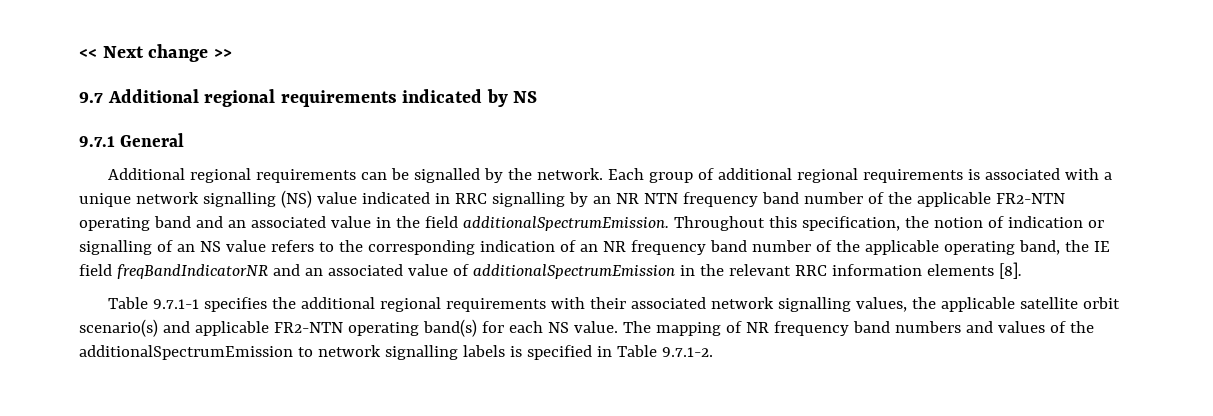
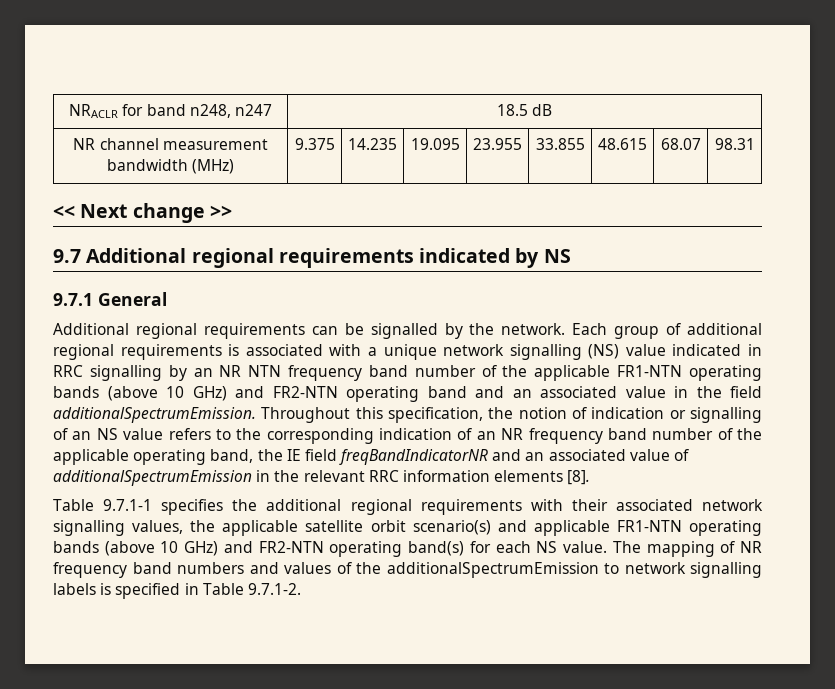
+ NRACLR for band n248, n247 | 18.5 dB
+ NR channel measurement bandwidth (MHz) | 9.375 | 14.235 | 19.095 | 23.955 | 33.855 | 48.615 | 68.07 | 98.31
- Each group of additional regional requirements is associated with a unique network signalling (NS) value indicated in RRC signalling by an NR NTN frequency band number of the applicable FR2-NTN operating band and an associated value in the field additionalSpectrumEmission.
+ Each group of additional regional requirements is associated with a unique network signalling (NS) value indicated in RRC signalling by an NR NTN frequency band number of the applicable FR1-NTN operating bands (above 10 GHz) and FR2-NTN operating band and an associated value in the field additionalSpectrumEmission.
- Table 9.7.1-1 specifies the additional regional requirements with their associated network signalling values, the applicable satellite orbit scenario(s) and applicable FR2-NTN operating band(s) for each NS value.
+ Table 9.7.1-1 specifies the additional regional requirements with their associated network signalling values, the applicable satellite orbit scenario(s) and applicable FR1-NTN operating bands (above 10 GHz) and FR2-NTN operating band(s) for each NS value.

